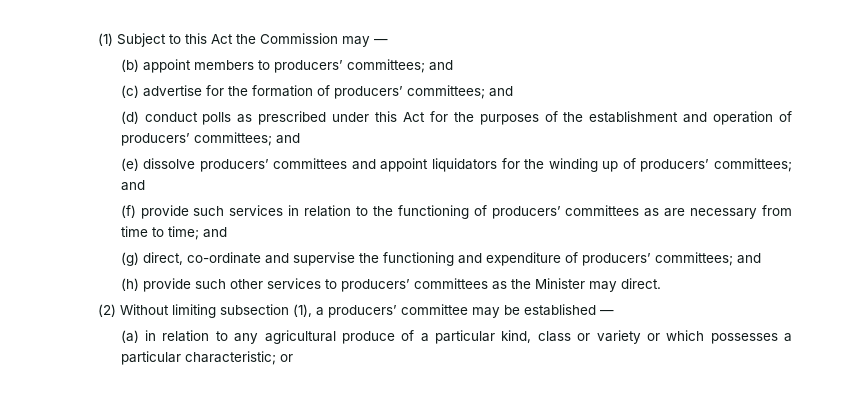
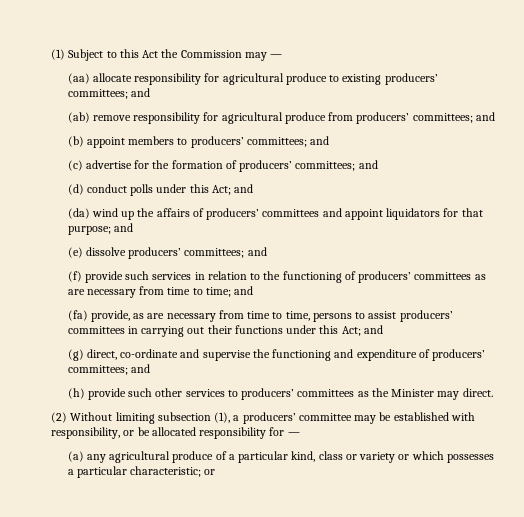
+ (aa) allocate responsibility for agricultural produce to existing producers’ committees; and
+ (ab) remove responsibility for agricultural produce from producers’ committees; and
- (d) conduct polls as prescribed under this Act for the purposes of the establishment and operation of producers’ committees; and
- (e) dissolve producers’ committees and appoint liquidators for the winding up of producers’ committees; and
+ (d) conduct polls under this Act; and
+ (da) wind up the affairs of producers’ committees and appoint liquidators for that purpose; and
+ (e) dissolve producers’ committees; and
+ (fa) provide, as are necessary from time to time, persons to assist producers’ committees in carrying out their functions under this Act; and
- (2) Without limiting subsection (1), a producers’ committee may be established —
+ (2) Without limiting subsection (1), a producers’ committee may be established with responsibility, or be allocated responsibility for —
- (a) in relation to any agricultural produce of a particular kind, class or variety or which possesses a particular characteristic; or
+ (a) any agricultural produce of a particular kind, class or variety or which possesses a particular characteristic; or

